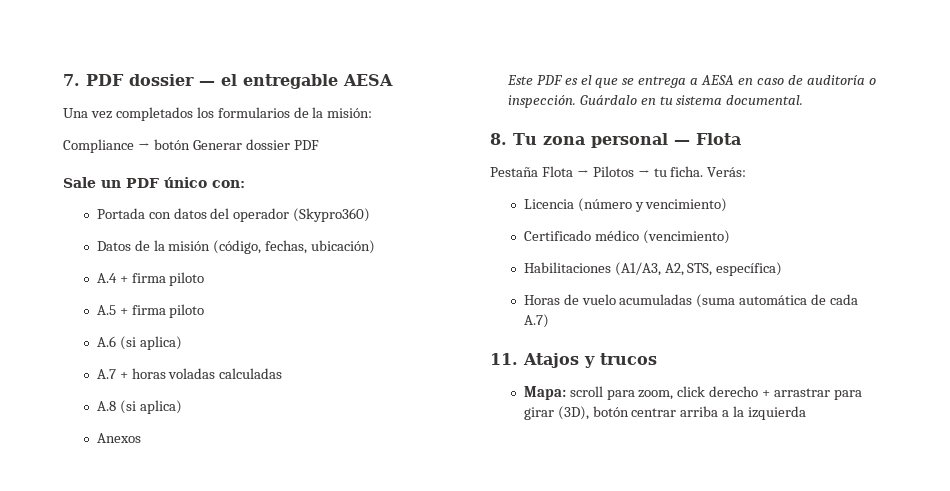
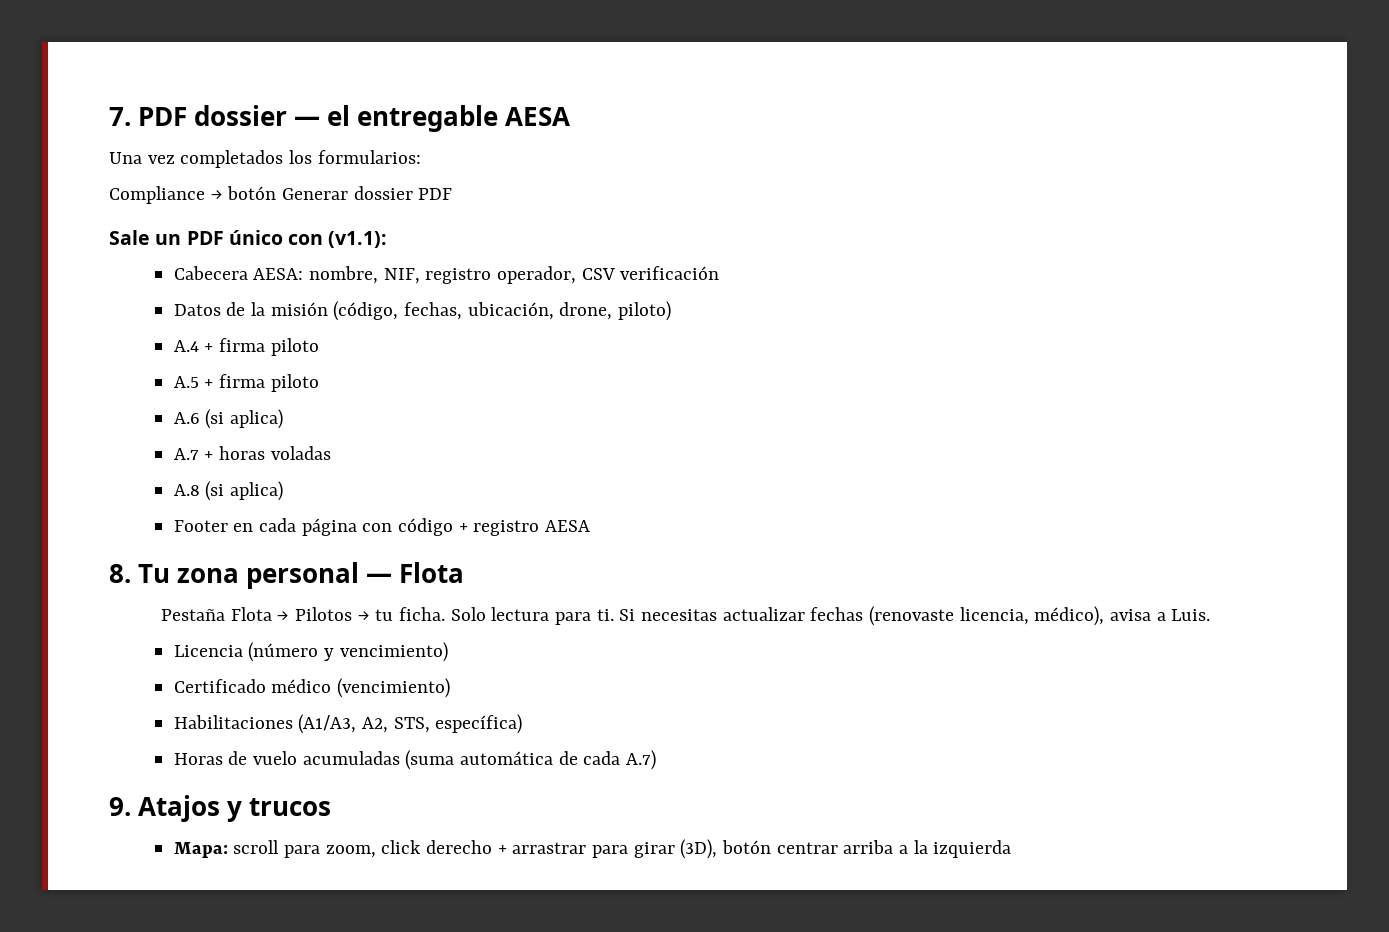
- Una vez completados los formularios de la misión:
+ Una vez completados los formularios:
- Sale un PDF único con:
- Portada con datos del operador (Skypro360)
+ Sale un PDF único con (v1.1):
+ Cabecera AESA: nombre, NIF, registro operador, CSV verificación
- Datos de la misión (código, fechas, ubicación)
+ Datos de la misión (código, fechas, ubicación, drone, piloto)
- A.7 + horas voladas calculadas
+ A.7 + horas voladas
- Anexos
- Este PDF es el que se entrega a AESA en caso de auditoría o inspección. Guárdalo en tu sistema documental.
+ Footer en cada página con código + registro AESA
- Verás:
+ Solo lectura para ti. Si necesitas actualizar fechas (renovaste licencia, médico), avisa a Luis.
- 11. Atajos y trucos
+ 9. Atajos y trucos

